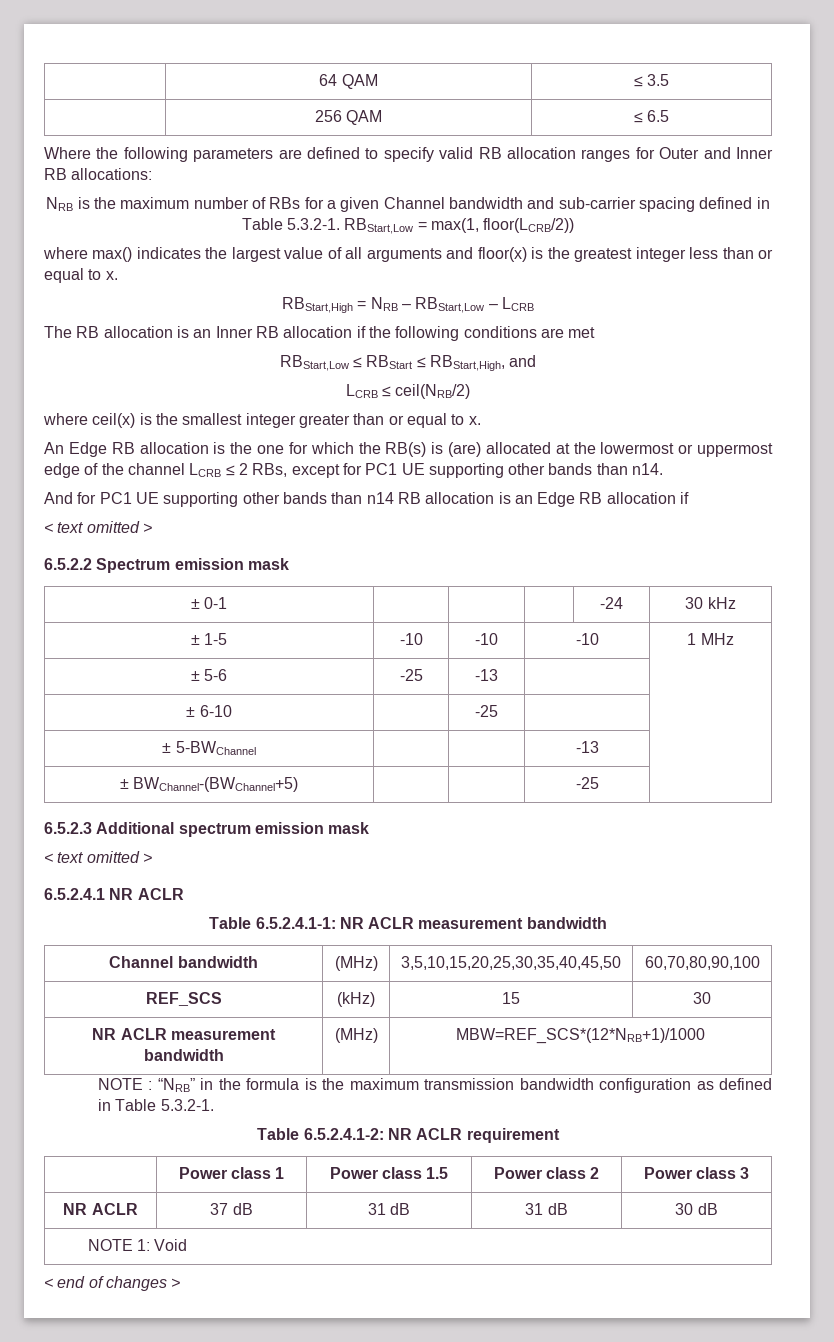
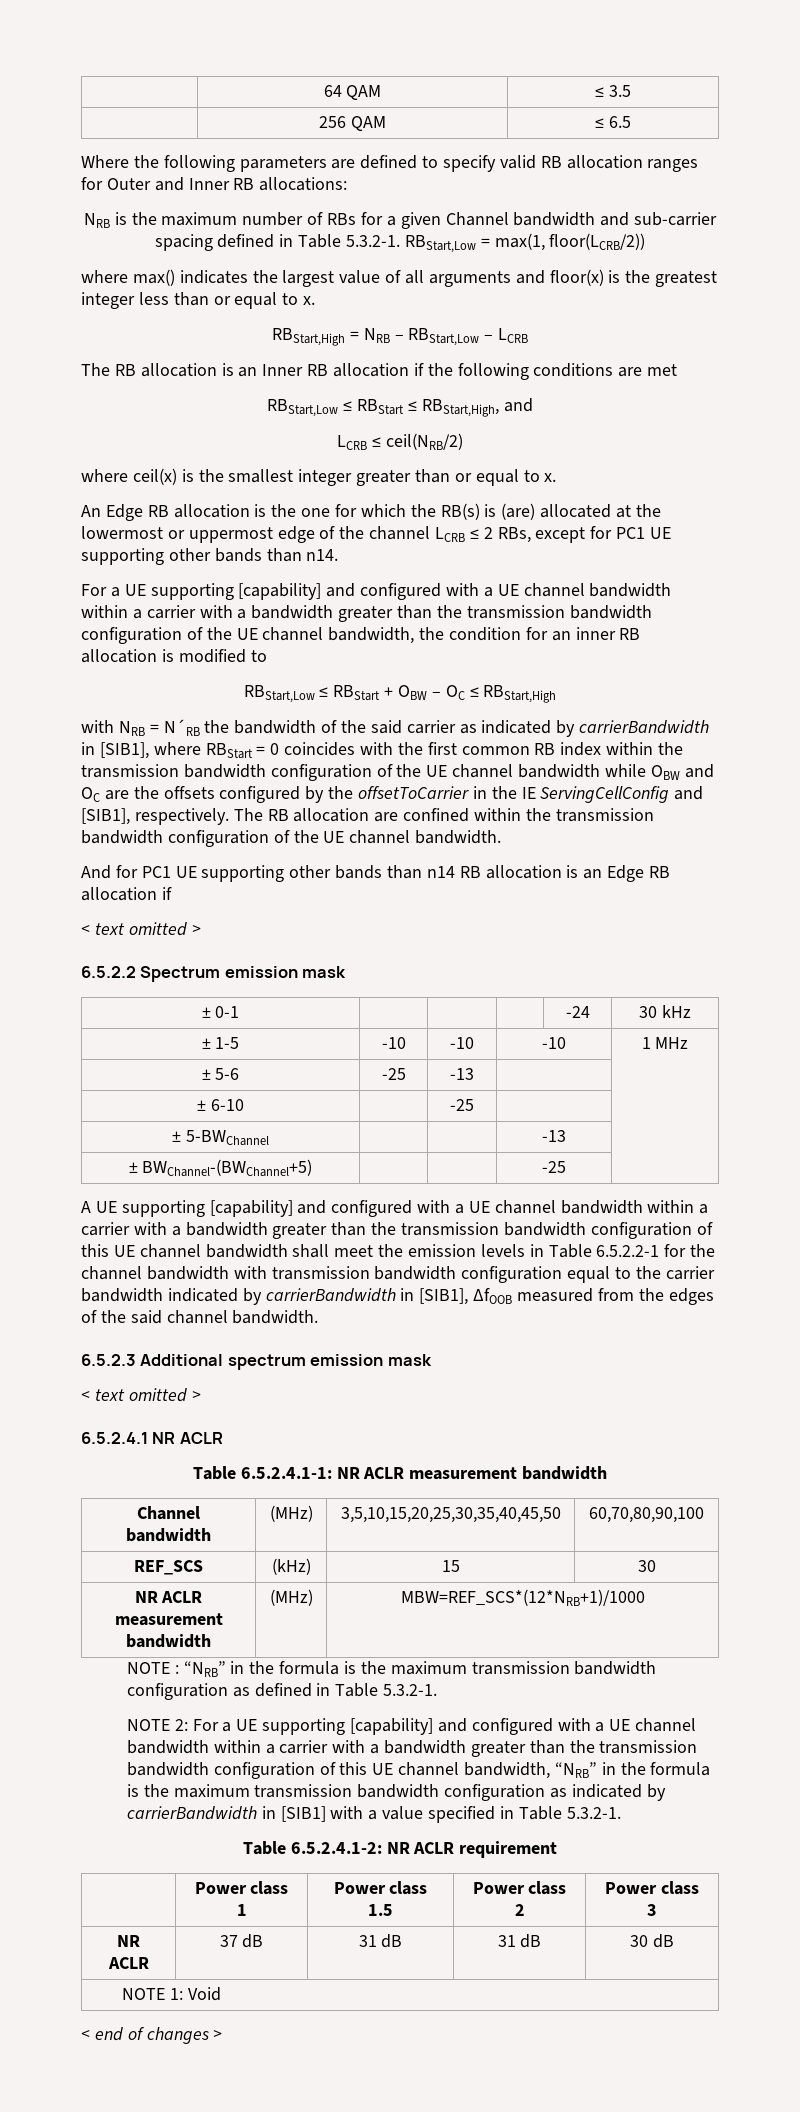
+ For a UE supporting [capability] and configured with a UE channel bandwidth within a carrier with a bandwidth greater than the transmission bandwidth configuration of the UE channel bandwidth, the condition for an inner RB allocation is modified to
+ RBStart,Low ≤ RBStart + OBW – OC ≤ RBStart,High
+ with NRB = N´RB the bandwidth of the said carrier as indicated by carrierBandwidth in [SIB1], where RBStart = 0 coincides with the first common RB index within the transmission bandwidth configuration of the UE channel bandwidth while OBW and OC are the offsets configured by the offsetToCarrier in the IE ServingCellConfig and [SIB1], respectively. The RB allocation are confined within the transmission bandwidth configuration of the UE channel bandwidth.
+ A UE supporting [capability] and configured with a UE channel bandwidth within a carrier with a bandwidth greater than the transmission bandwidth configuration of this UE channel bandwidth shall meet the emission levels in Table 6.5.2.2-1 for the channel bandwidth with transmission bandwidth configuration equal to the carrier bandwidth indicated by carrierBandwidth in [SIB1], ΔfOOB measured from the edges of the said channel bandwidth.
+ NOTE 2: For a UE supporting [capability] and configured with a UE channel bandwidth within a carrier with a bandwidth greater than the transmission bandwidth configuration of this UE channel bandwidth, “NRB” in the formula is the maximum transmission bandwidth configuration as indicated by carrierBandwidth in [SIB1] with a value specified in Table 5.3.2-1.

